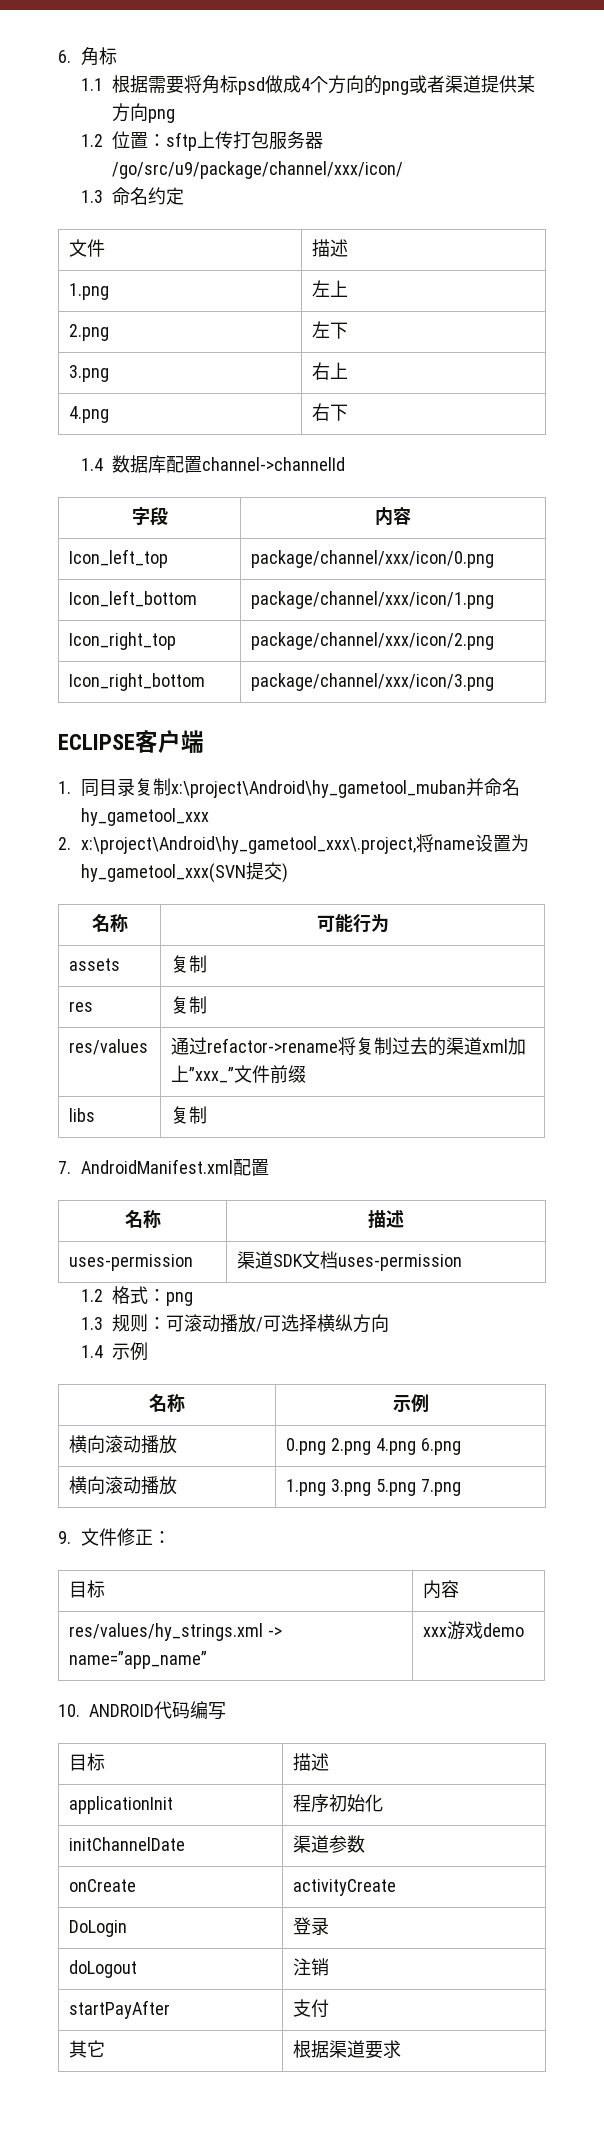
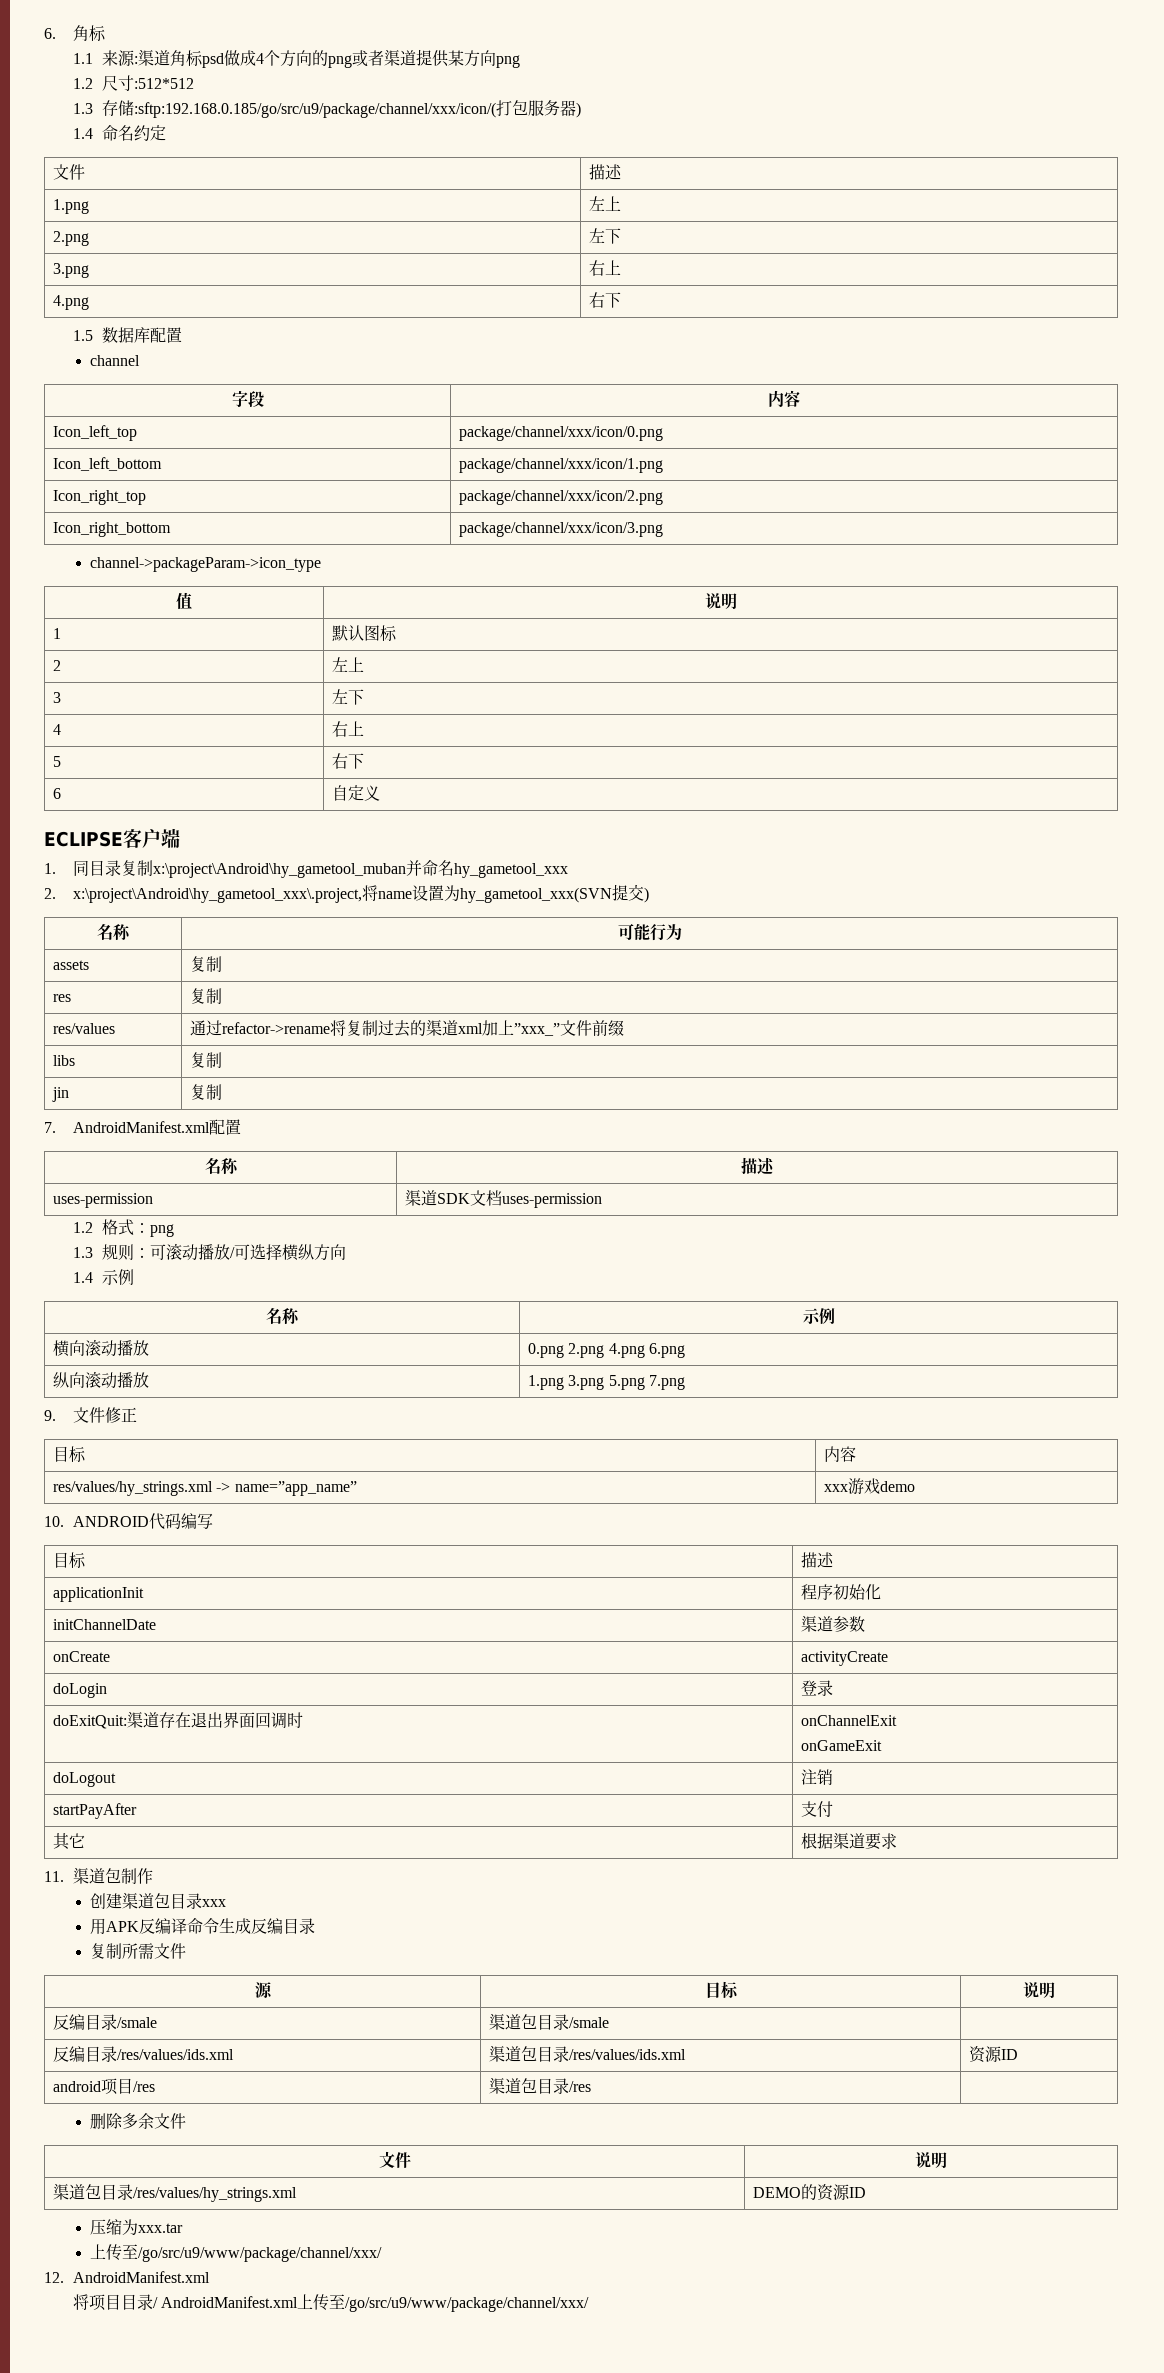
- 1.1根据需要将角标psd做成4个方向的png或者渠道提供某方向png
+ 1.1来源:渠道角标psd做成4个方向的png或者渠道提供某方向png
- 1.2位置：sftp上传打包服务器/go/src/u9/package/channel/xxx/icon/
- 1.3命名约定
+ 1.2尺寸:512*512
+ 1.3存储:sftp:192.168.0.185/go/src/u9/package/channel/xxx/icon/(打包服务器)
+ 1.4命名约定
- 1.4数据库配置channel->channelId
+ 1.5数据库配置
+ channel
+ channel->packageParam->icon_type
+ 值 | 说明
+ 1 | 默认图标
+ 2 | 左上
+ 3 | 左下
+ 4 | 右上
+ 5 | 右下
+ 6 | 自定义
+ jin | 复制
- 横向滚动播放 | 1.png 3.png 5.png 7.png
+ 纵向滚动播放 | 1.png 3.png 5.png 7.png
- 9.文件修正：
+ 9.文件修正
- DoLogin | 登录
+ doLogin | 登录
+ doExitQuit:渠道存在退出界面回调时 | onChannelExit
+ onGameExit
+ 11.渠道包制作
+ 创建渠道包目录xxx
+ 用APK反编译命令生成反编目录
+ 复制所需文件
+ 源 | 目标 | 说明
+ 反编目录/smale | 渠道包目录/smale |
+ 反编目录/res/values/ids.xml | 渠道包目录/res/values/ids.xml | 资源ID
+ android项目/res | 渠道包目录/res |
+ 删除多余文件
+ 文件 | 说明
+ 渠道包目录/res/values/hy_strings.xml | DEMO的资源ID
+ 压缩为xxx.tar
+ 上传至/go/src/u9/www/package/channel/xxx/
+ 12. AndroidManifest.xml
+ 将项目目录/ AndroidManifest.xml上传至/go/src/u9/www/package/channel/xxx/

